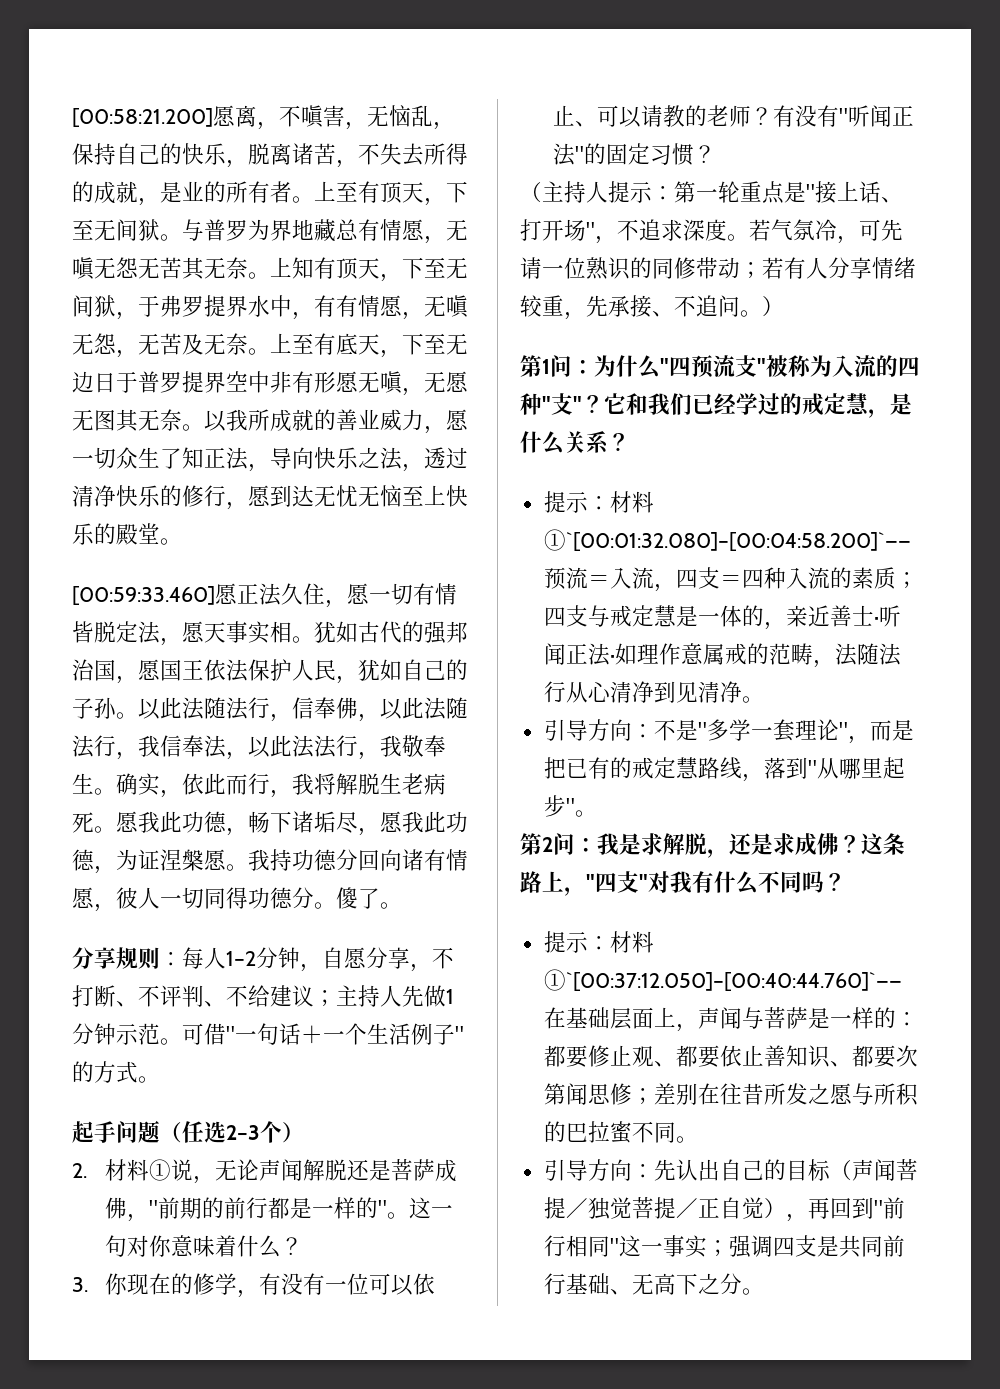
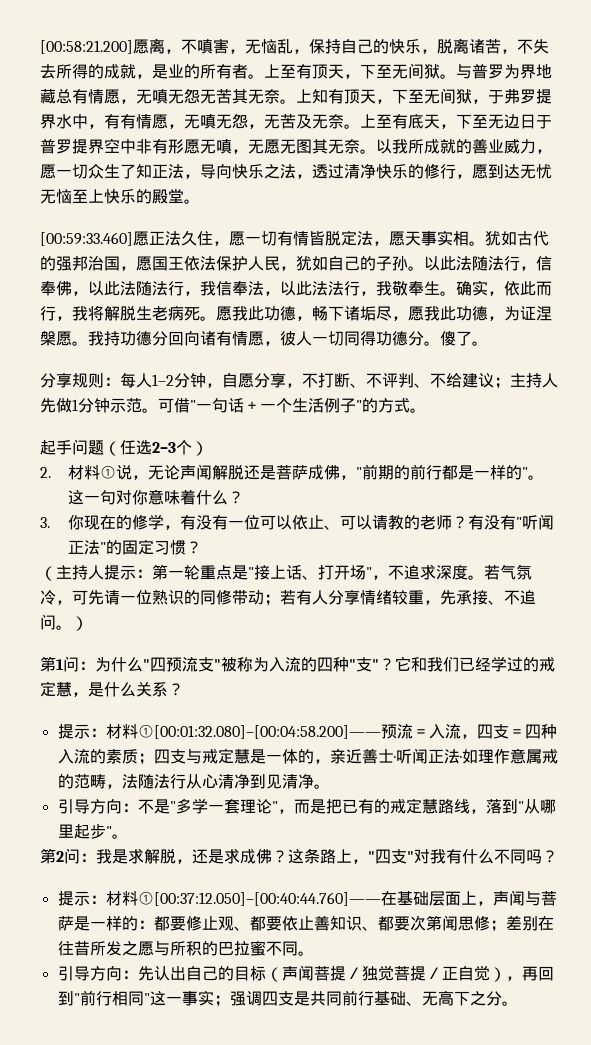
- 提示：材料①`[00:01:32.080]–[00:04:58.200]`——预流＝入流，四支＝四种入流的素质；四支与戒定慧是一体的，亲近善士·听闻正法·如理作意属戒的范畴，法随法行从心清净到见清净。
+ 提示：材料①[00:01:32.080]–[00:04:58.200]——预流＝入流，四支＝四种入流的素质；四支与戒定慧是一体的，亲近善士·听闻正法·如理作意属戒的范畴，法随法行从心清净到见清净。
- 提示：材料①`[00:37:12.050]–[00:40:44.760]`——在基础层面上，声闻与菩萨是一样的：都要修止观、都要依止善知识、都要次第闻思修；差别在往昔所发之愿与所积的巴拉蜜不同。
+ 提示：材料①[00:37:12.050]–[00:40:44.760]——在基础层面上，声闻与菩萨是一样的：都要修止观、都要依止善知识、都要次第闻思修；差别在往昔所发之愿与所积的巴拉蜜不同。

